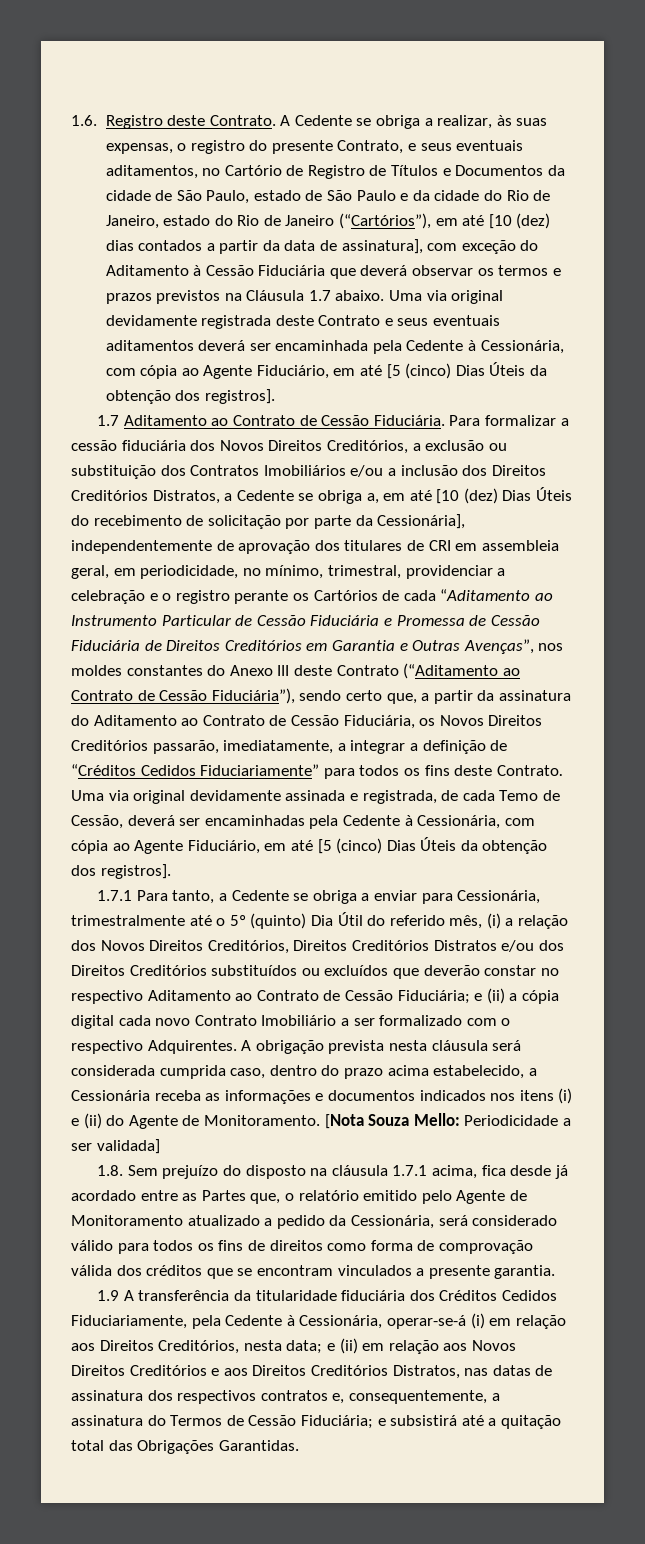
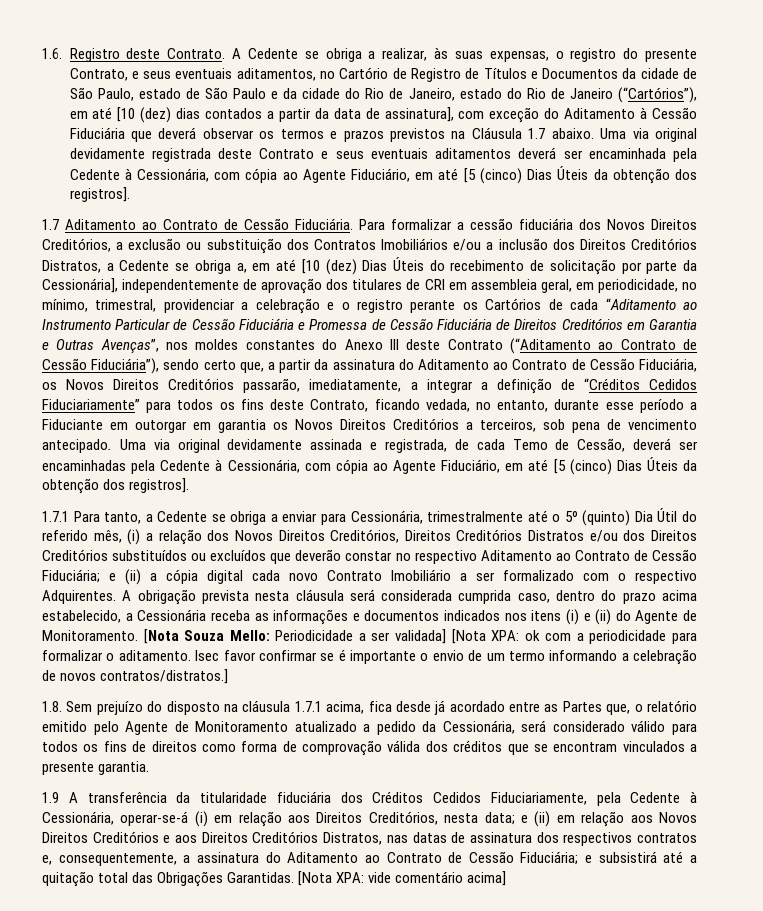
- Para formalizar a cessão fiduciária dos Novos Direitos Creditórios, a exclusão ou substituição dos Contratos Imobiliários e/ou a inclusão dos Direitos Creditórios Distratos, a Cedente se obriga a, em até [10 (dez) Dias Úteis do recebimento de solicitação por parte da Cessionária], independentemente de aprovação dos titulares de CRI em assembleia geral, em periodicidade, no mínimo, trimestral, providenciar a celebração e o registro perante os Cartórios de cada “Aditamento ao Instrumento Particular de Cessão Fiduciária e Promessa de Cessão Fiduciária de Direitos Creditórios em Garantia e Outras Avenças”, nos moldes constantes do Anexo III deste Contrato (“Aditamento ao Contrato de Cessão Fiduciária”), sendo certo que, a partir da assinatura do Aditamento ao Contrato de Cessão Fiduciária, os Novos Direitos Creditórios passarão, imediatamente, a integrar a definição de “Créditos Cedidos Fiduciariamente” para todos os fins deste Contrato.
+ Para formalizar a cessão fiduciária dos Novos Direitos Creditórios, a exclusão ou substituição dos Contratos Imobiliários e/ou a inclusão dos Direitos Creditórios Distratos, a Cedente se obriga a, em até [10 (dez) Dias Úteis do recebimento de solicitação por parte da Cessionária], independentemente de aprovação dos titulares de CRI em assembleia geral, em periodicidade, no mínimo, trimestral, providenciar a celebração e o registro perante os Cartórios de cada “Aditamento ao Instrumento Particular de Cessão Fiduciária e Promessa de Cessão Fiduciária de Direitos Creditórios em Garantia e Outras Avenças”, nos moldes constantes do Anexo III deste Contrato (“Aditamento ao Contrato de Cessão Fiduciária”), sendo certo que, a partir da assinatura do Aditamento ao Contrato de Cessão Fiduciária, os Novos Direitos Creditórios passarão, imediatamente, a integrar a definição de “Créditos Cedidos Fiduciariamente” para todos os fins deste Contrato, ficando vedada, no entanto, durante esse período a Fiduciante em outorgar em garantia os Novos Direitos Creditórios a terceiros, sob pena de vencimento antecipado.
- [Nota Souza Mello: Periodicidade a ser validada]
+ [Nota Souza Mello: Periodicidade a ser validada] [Nota XPA: ok com a periodicidade para formalizar o aditamento. Isec favor confirmar se é importante o envio de um termo informando a celebração de novos contratos/distratos.]
- 1.9 A transferência da titularidade fiduciária dos Créditos Cedidos Fiduciariamente, pela Cedente à Cessionária, operar-se-á (i) em relação aos Direitos Creditórios, nesta data; e (ii) em relação aos Novos Direitos Creditórios e aos Direitos Creditórios Distratos, nas datas de assinatura dos respectivos contratos e, consequentemente, a assinatura do Termos de Cessão Fiduciária; e subsistirá até a quitação total das Obrigações Garantidas.
+ 1.9 A transferência da titularidade fiduciária dos Créditos Cedidos Fiduciariamente, pela Cedente à Cessionária, operar-se-á (i) em relação aos Direitos Creditórios, nesta data; e (ii) em relação aos Novos Direitos Creditórios e aos Direitos Creditórios Distratos, nas datas de assinatura dos respectivos contratos e, consequentemente, a assinatura do Aditamento ao Contrato de Cessão Fiduciária; e subsistirá até a quitação total das Obrigações Garantidas.
+ [Nota XPA: vide comentário acima]

